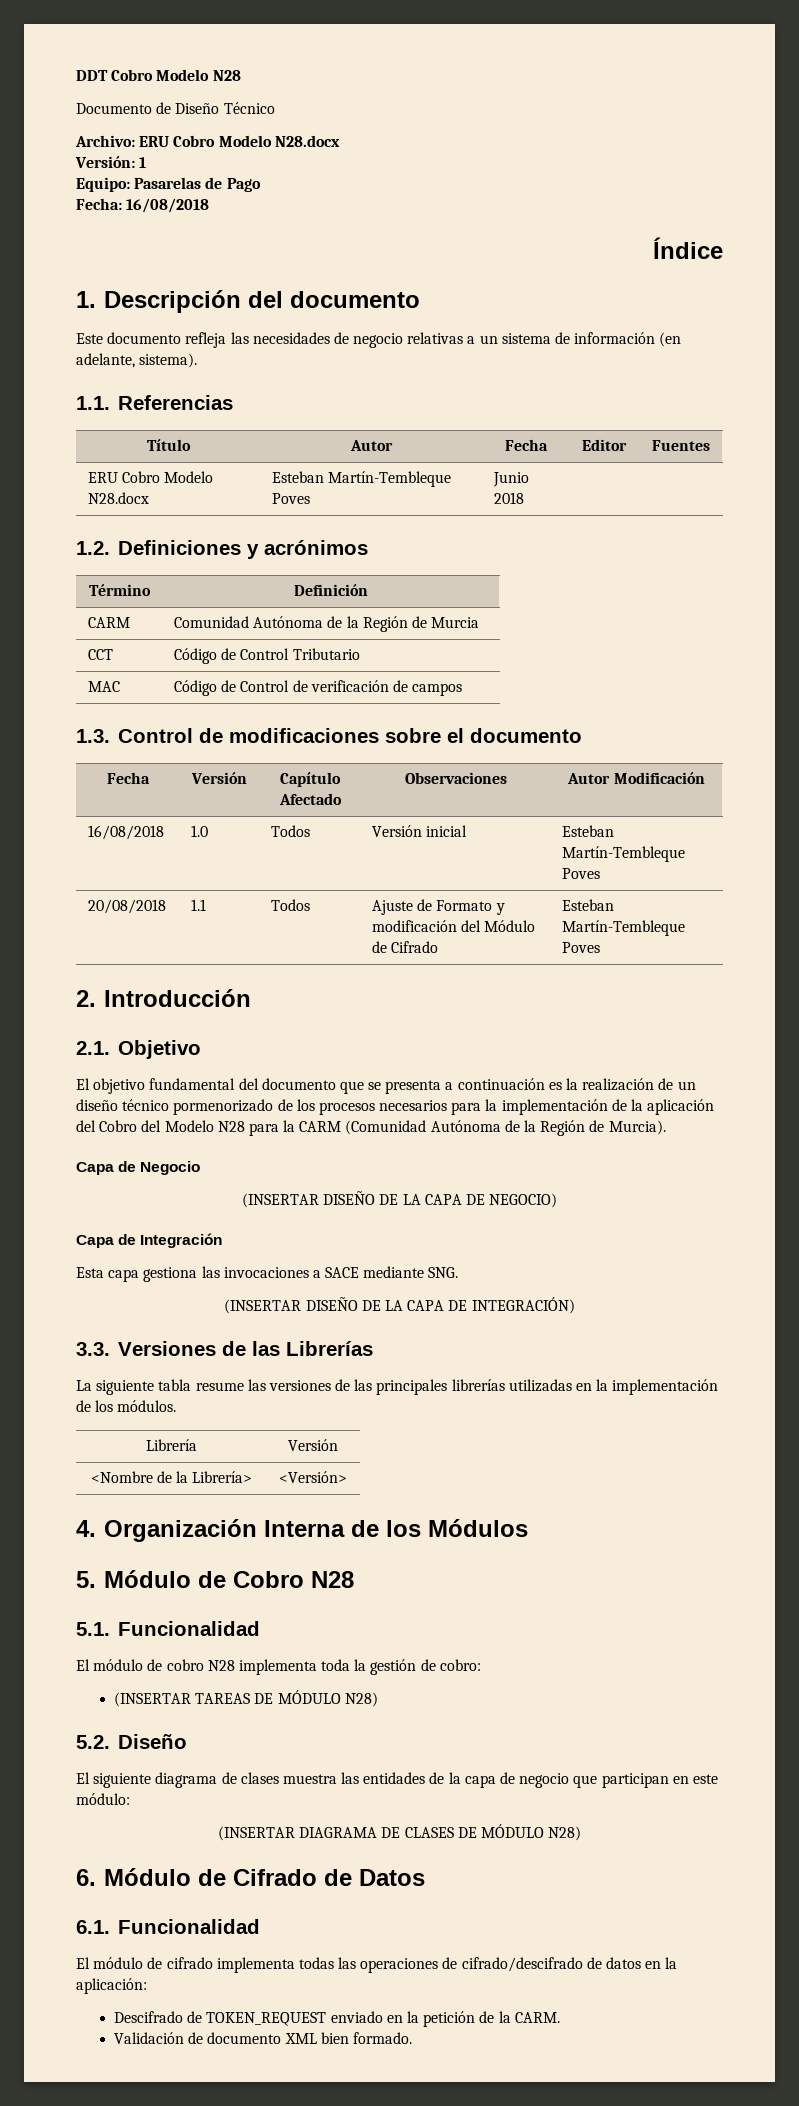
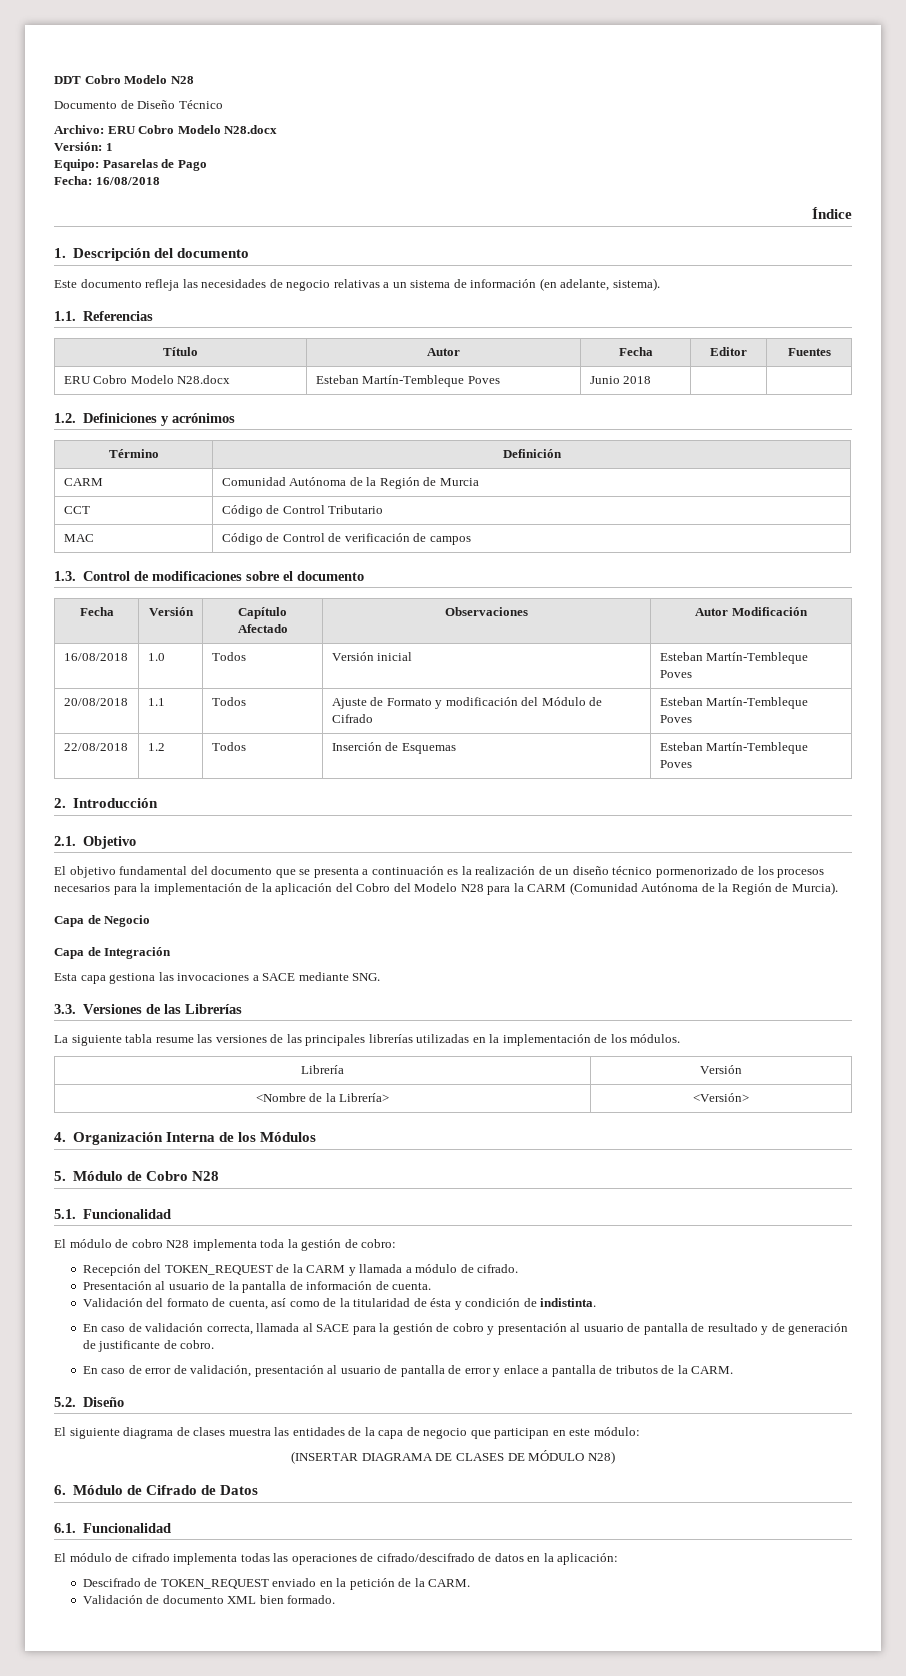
+ 22/08/2018 | 1.2 | Todos | Inserción de Esquemas | Esteban Martín-Tembleque Poves
- (INSERTAR DISEÑO DE LA CAPA DE NEGOCIO)
- (INSERTAR DISEÑO DE LA CAPA DE INTEGRACIÓN)
- (INSERTAR TAREAS DE MÓDULO N28)
+ Recepción del TOKEN_REQUEST de la CARM y llamada a módulo de cifrado.
+ Presentación al usuario de la pantalla de información de cuenta.
+ Validación del formato de cuenta, así como de la titularidad de ésta y condición de indistinta.
+ En caso de validación correcta, llamada al SACE para la gestión de cobro y presentación al usuario de pantalla de resultado y de generación de justificante de cobro.
+ En caso de error de validación, presentación al usuario de pantalla de error y enlace a pantalla de tributos de la CARM.

